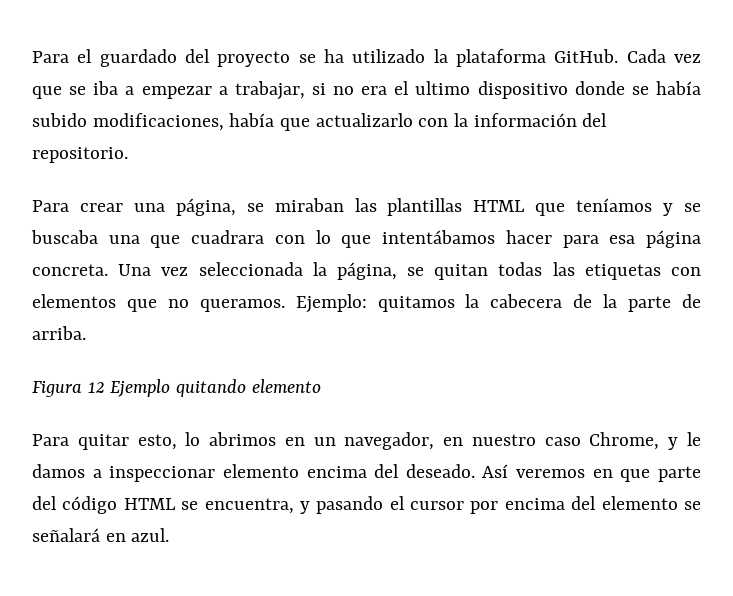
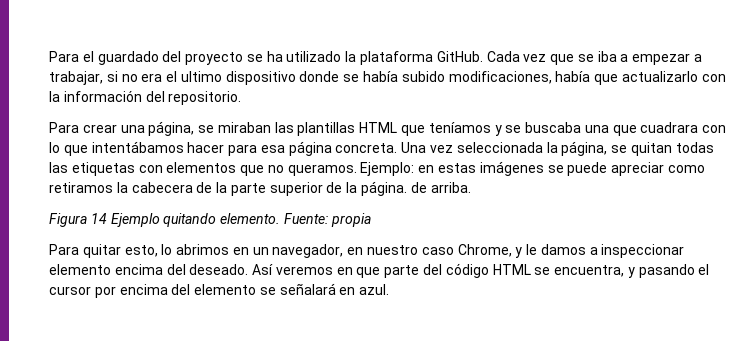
- Ejemplo: quitamos la cabecera de la parte de arriba.
+ Ejemplo: en estas imágenes se puede apreciar como retiramos la cabecera de la parte superior de la página. de arriba.
- Figura 12 Ejemplo quitando elemento
+ Figura 14 Ejemplo quitando elemento. Fuente: propia

